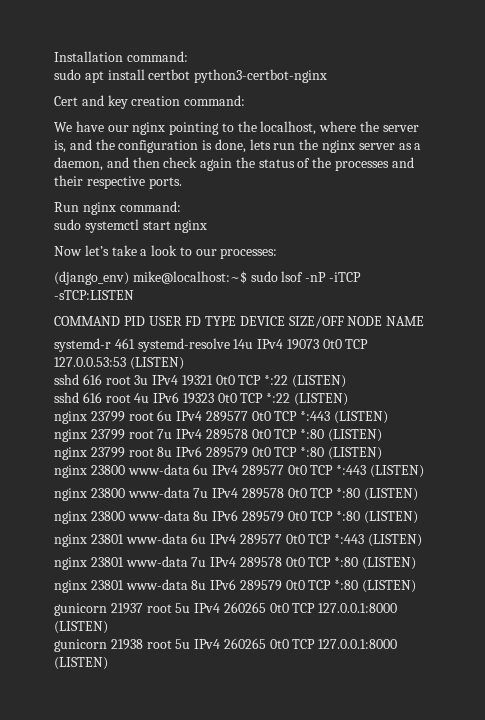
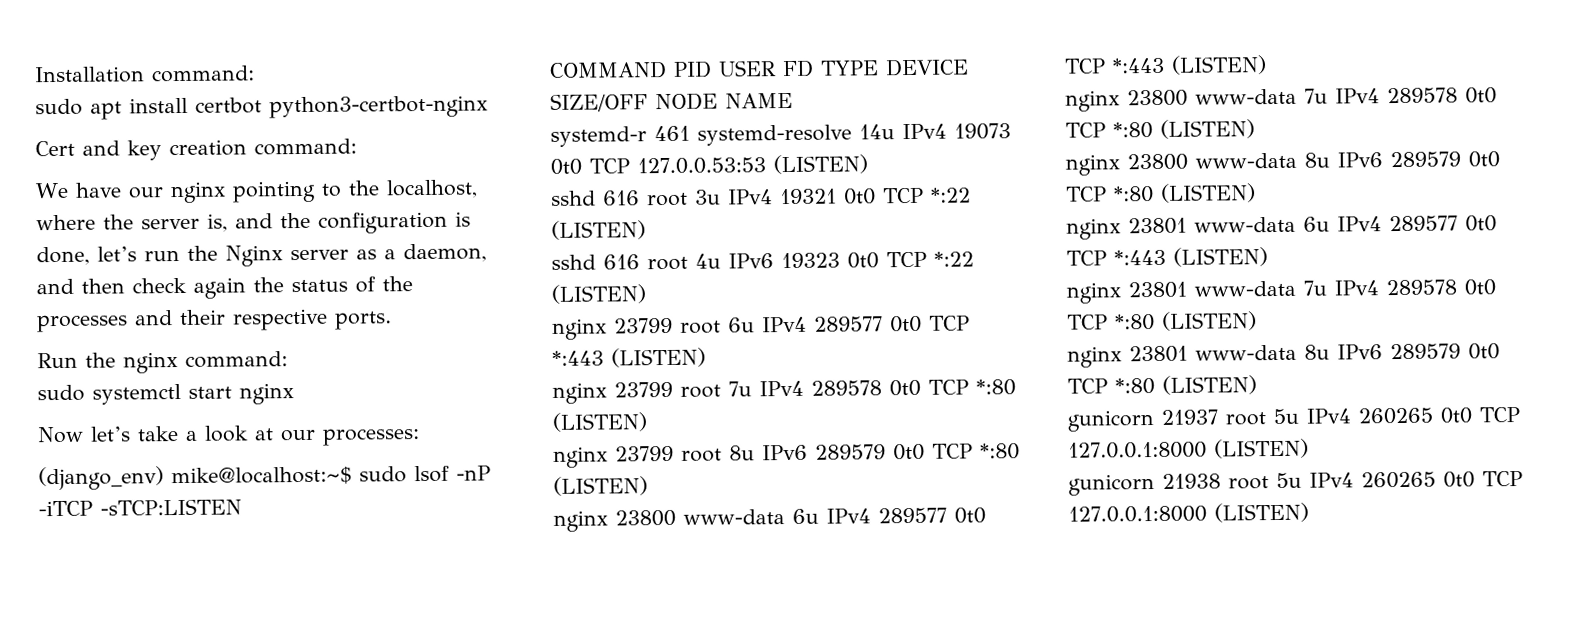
- We have our nginx pointing to the localhost, where the server is, and the configuration is done, lets run the nginx server as a daemon, and then check again the status of the processes and their respective ports.
+ We have our nginx pointing to the localhost, where the server is, and the configuration is done, let’s run the Nginx server as a daemon, and then check again the status of the processes and their respective ports.
- Run nginx command:
+ Run the nginx command:
- Now let’s take a look to our processes:
+ Now let’s take a look at our processes:

